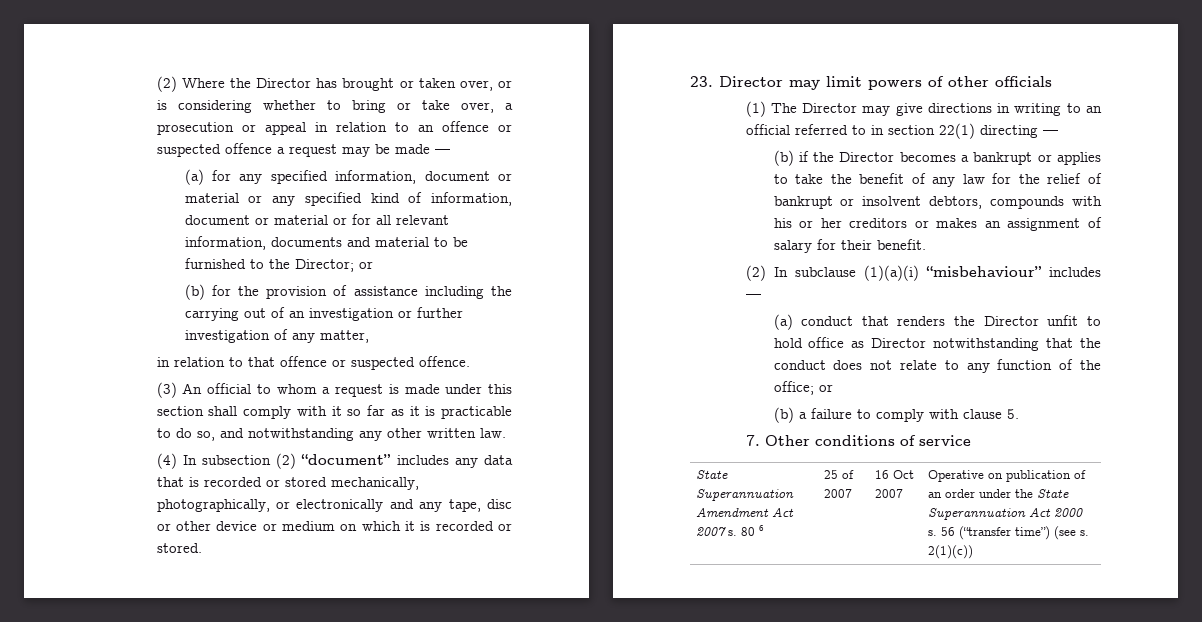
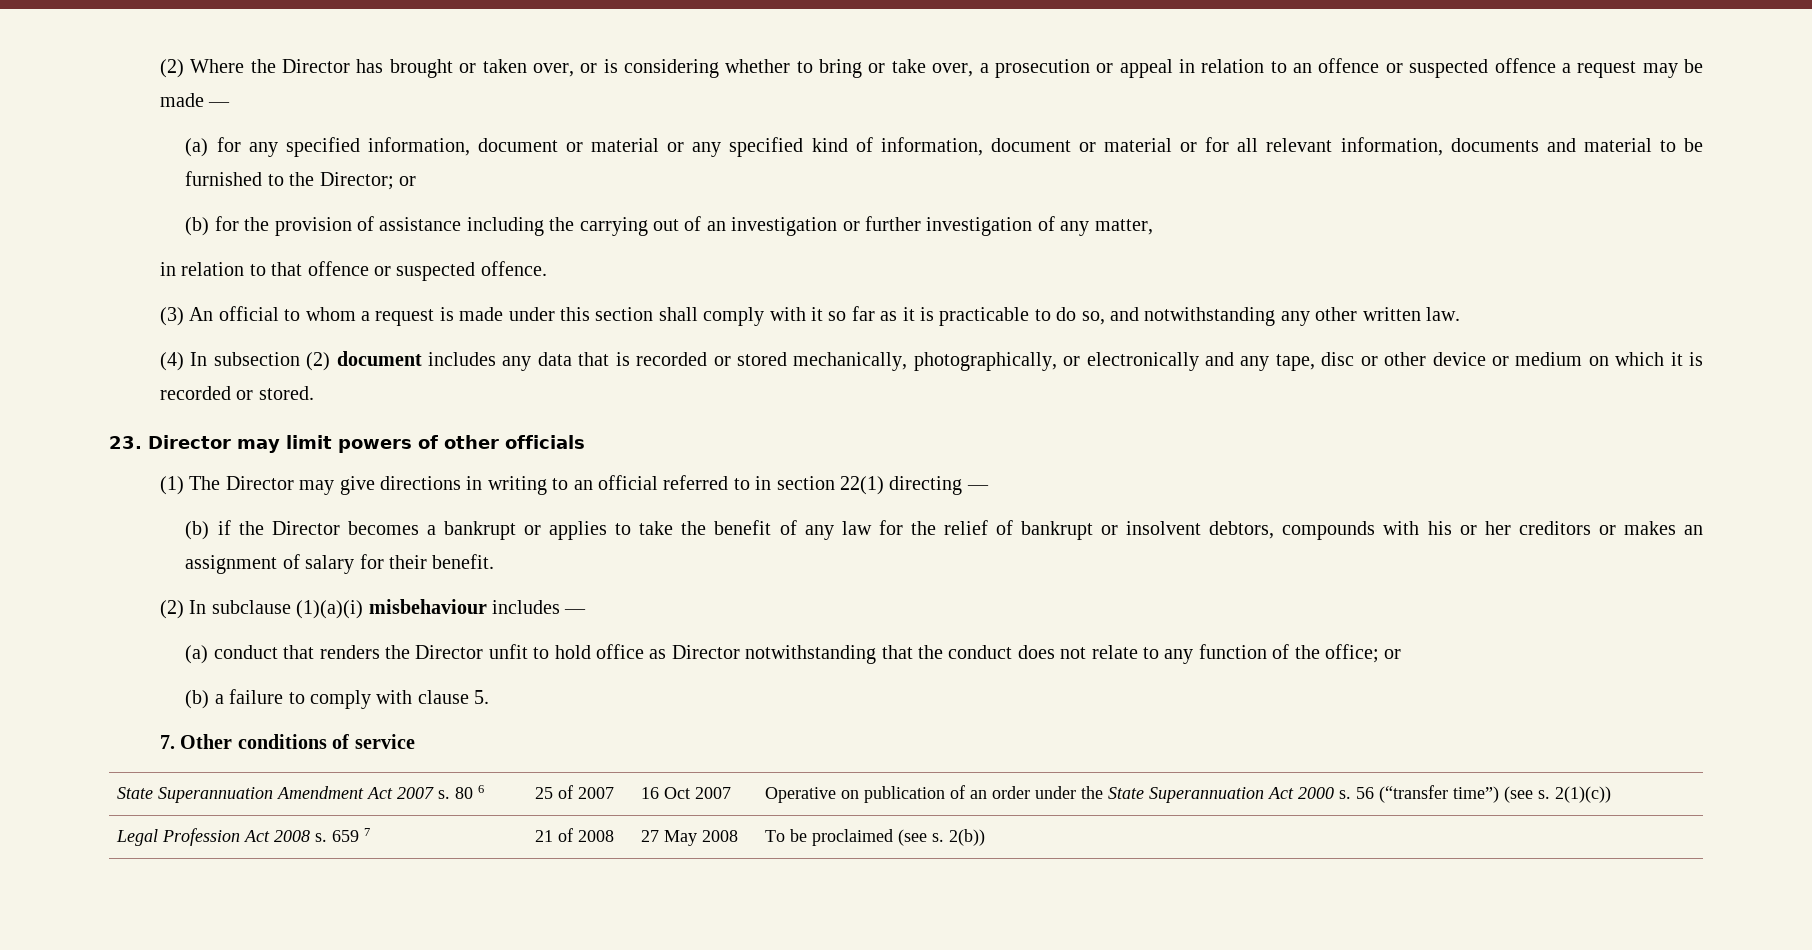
- (4) In subsection (2) “document” includes any data that is recorded or stored mechanically, photographically, or electronically and any tape, disc or other device or medium on which it is recorded or stored.
+ (4) In subsection (2) document includes any data that is recorded or stored mechanically, photographically, or electronically and any tape, disc or other device or medium on which it is recorded or stored.
- (2) In subclause (1)(a)(i) “misbehaviour” includes —
+ (2) In subclause (1)(a)(i) misbehaviour includes —
+ Legal Profession Act 2008 s. 659 7 | 21 of 2008 | 27 May 2008 | To be proclaimed (see s. 2(b))

